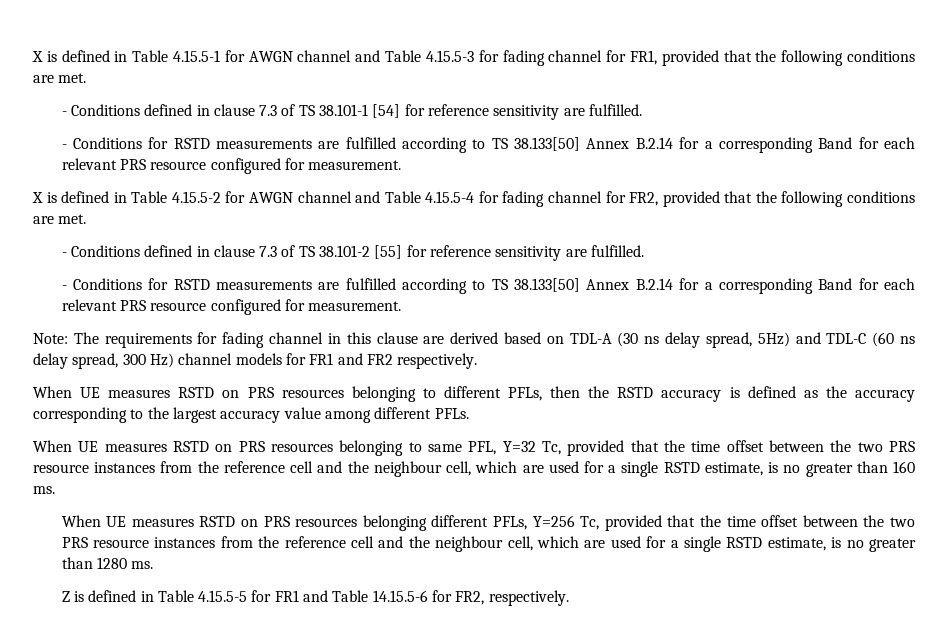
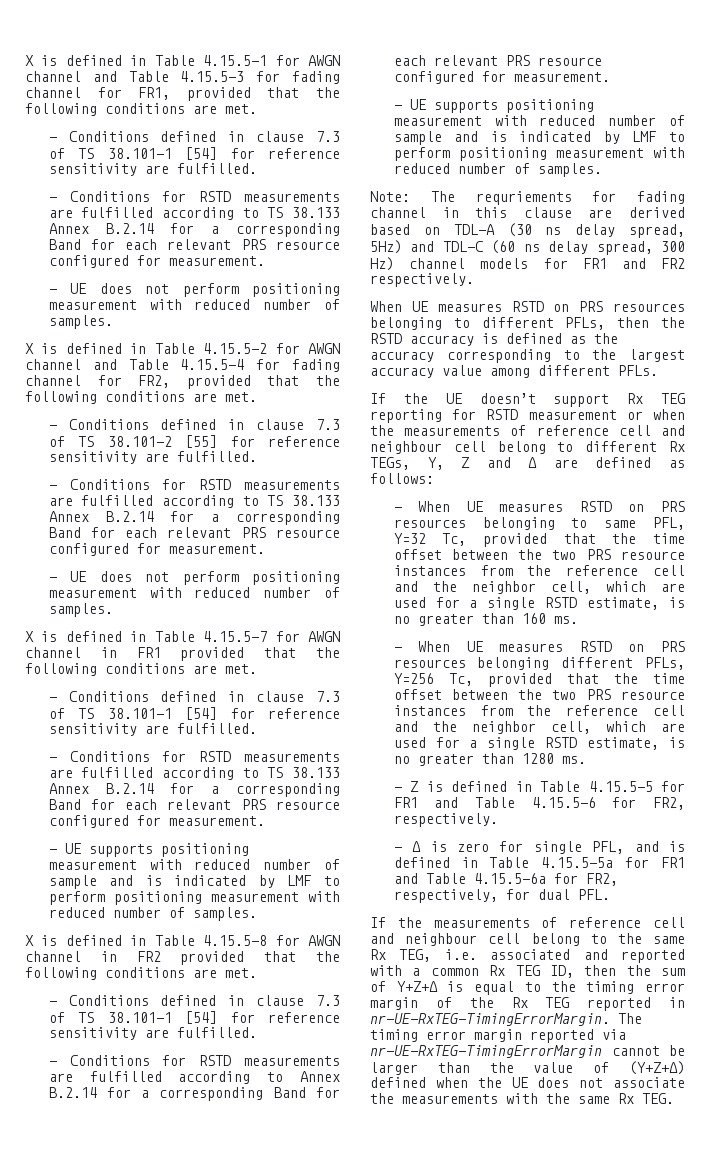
  X is defined in Table 4.15.5-1 for AWGN channel and Table 4.15.5-3 for fading channel for FR1, provided that the following conditions are met.
  - Conditions defined in clause 7.3 of TS 38.101-1 [54] for reference sensitivity are fulfilled.
- - Conditions for RSTD measurements are fulfilled according to TS 38.133[50] Annex B.2.14 for a corresponding Band for each relevant PRS resource configured for measurement.
+ - Conditions for RSTD measurements are fulfilled according to TS 38.133 Annex B.2.14 for a corresponding Band for each relevant PRS resource configured for measurement.
+ - UE does not perform positioning measurement with reduced number of samples.
  - Conditions defined in clause 7.3 of TS 38.101-2 [55] for reference sensitivity are fulfilled.
- - Conditions for RSTD measurements are fulfilled according to TS 38.133[50] Annex B.2.14 for a corresponding Band for each relevant PRS resource configured for measurement.
+ - Conditions for RSTD measurements are fulfilled according to TS 38.133 Annex B.2.14 for a corresponding Band for each relevant PRS resource configured for measurement.
+ - UE does not perform positioning measurement with reduced number of samples.
+ X is defined in Table 4.15.5-7 for AWGN channel in FR1 provided that the following conditions are met.
+ - Conditions defined in clause 7.3 of TS 38.101-1 [54] for reference sensitivity are fulfilled.
+ - Conditions for RSTD measurements are fulfilled according to TS 38.133 Annex B.2.14 for a corresponding Band for each relevant PRS resource configured for measurement.
+ - UE supports positioning measurement with reduced number of sample and is indicated by LMF to perform positioning measurement with reduced number of samples.
+ X is defined in Table 4.15.5-8 for AWGN channel in FR2 provided that the following conditions are met.
+ - Conditions defined in clause 7.3 of TS 38.101-1 [54] for reference sensitivity are fulfilled.
+ - Conditions for RSTD measurements are fulfilled according to Annex B.2.14 for a corresponding Band for each relevant PRS resource configured for measurement.
+ - UE supports positioning measurement with reduced number of sample and is indicated by LMF to perform positioning measurement with reduced number of samples.
- Note: The requirements for fading channel in this clause are derived based on TDL-A (30 ns delay spread, 5Hz) and TDL-C (60 ns delay spread, 300 Hz) channel models for FR1 and FR2 respectively.
+ Note: The requriements for fading channel in this clause are derived based on TDL-A (30 ns delay spread, 5Hz) and TDL-C (60 ns delay spread, 300 Hz) channel models for FR1 and FR2 respectively.
- When UE measures RSTD on PRS resources belonging to same PFL, Y=32 Tc, provided that the time offset between the two PRS resource instances from the reference cell and the neighbour cell, which are used for a single RSTD estimate, is no greater than 160 ms.
+ If the UE doesn’t support Rx TEG reporting for RSTD measurement or when the measurements of reference cell and neighbour cell belong to different Rx TEGs, Y, Z and Δ are defined as follows:
+ - When UE measures RSTD on PRS resources belonging to same PFL, Y=32 Tc, provided that the time offset between the two PRS resource instances from the reference cell and the neighbor cell, which are used for a single RSTD estimate, is no greater than 160 ms.
- When UE measures RSTD on PRS resources belonging different PFLs, Y=256 Tc, provided that the time offset between the two PRS resource instances from the reference cell and the neighbour cell, which are used for a single RSTD estimate, is no greater than 1280 ms.
+ - When UE measures RSTD on PRS resources belonging different PFLs, Y=256 Tc, provided that the time offset between the two PRS resource instances from the reference cell and the neighbor cell, which are used for a single RSTD estimate, is no greater than 1280 ms.
- Z is defined in Table 4.15.5-5 for FR1 and Table 14.15.5-6 for FR2, respectively.
+ - Z is defined in Table 4.15.5-5 for FR1 and Table 4.15.5-6 for FR2, respectively.
+ - Δ is zero for single PFL, and is defined in Table 4.15.5-5a for FR1 and Table 4.15.5-6a for FR2, respectively, for dual PFL.
+ If the measurements of reference cell and neighbour cell belong to the same Rx TEG, i.e. associated and reported with a common Rx TEG ID, then the sum of Y+Z+Δ is equal to the timing error margin of the Rx TEG reported in nr-UE-RxTEG-TimingErrorMargin. The timing error margin reported via nr-UE-RxTEG-TimingErrorMargin cannot be larger than the value of (Y+Z+Δ) defined when the UE does not associate the measurements with the same Rx TEG.

